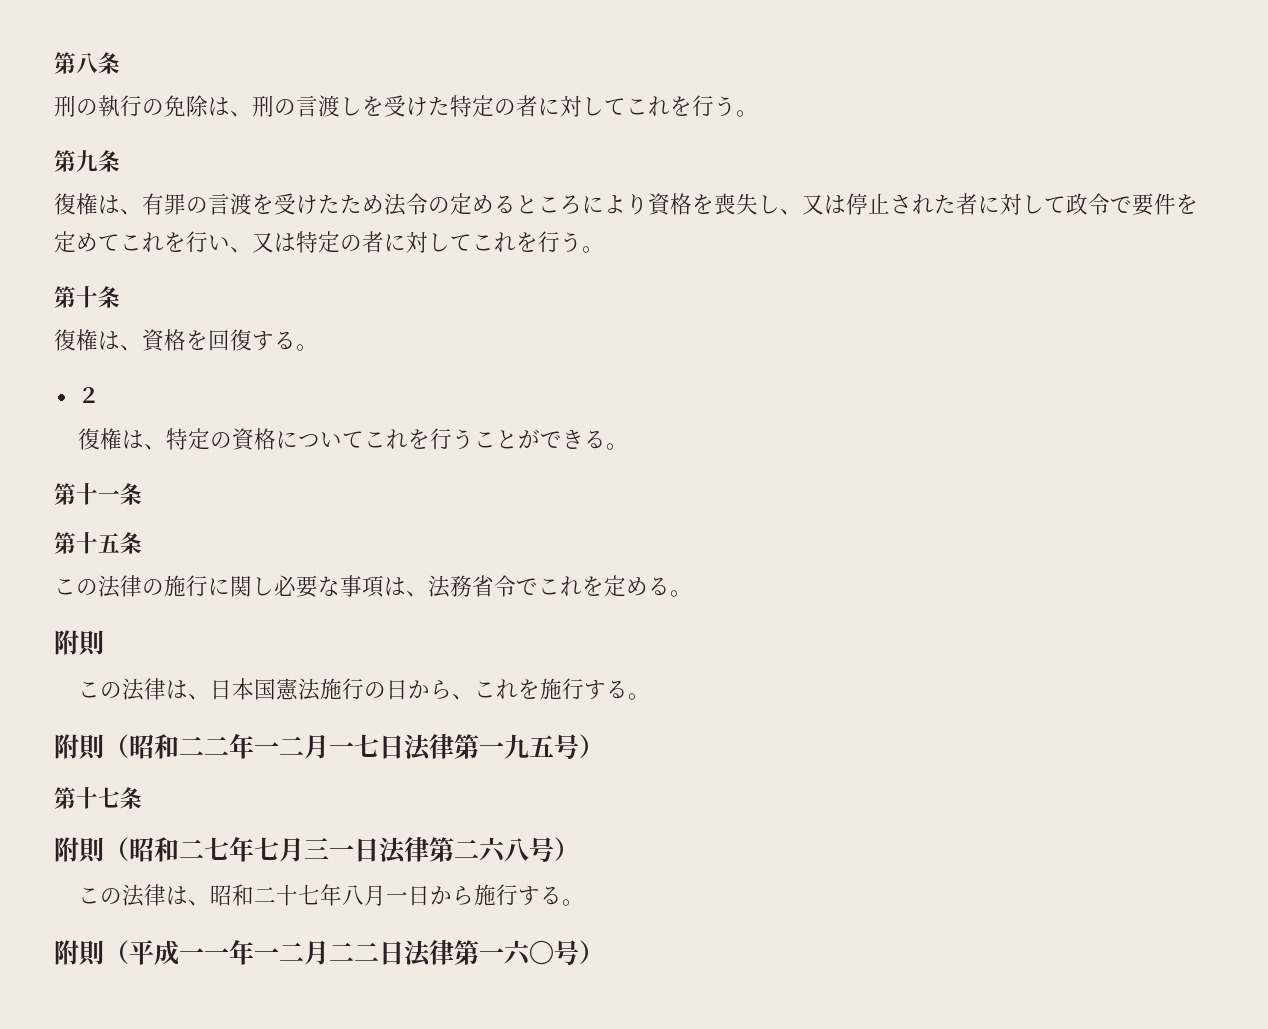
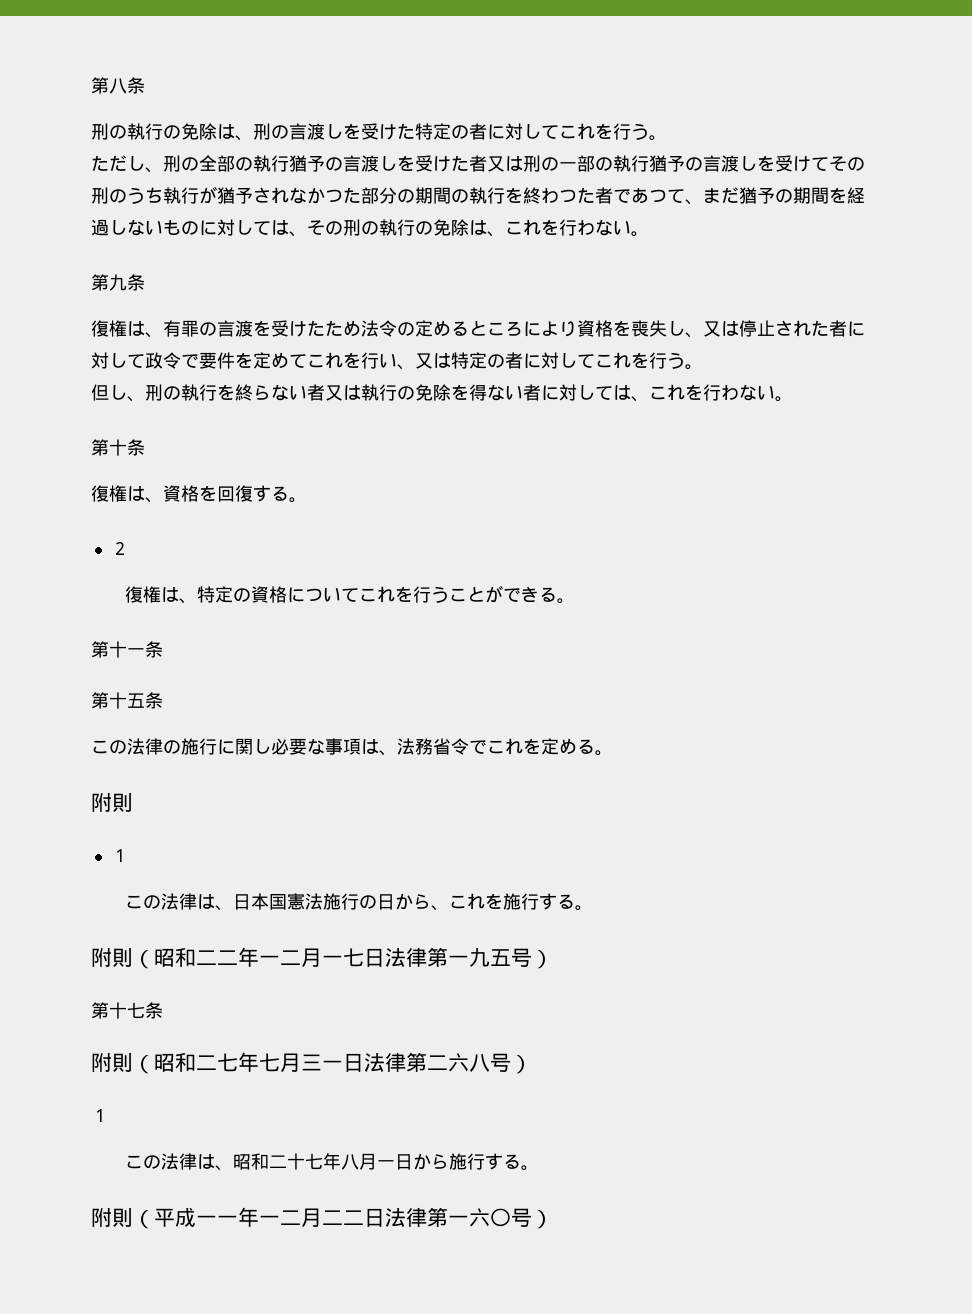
+ ただし、刑の全部の執行猶予の言渡しを受けた者又は刑の一部の執行猶予の言渡しを受けてその刑のうち執行が猶予されなかつた部分の期間の執行を終わつた者であつて、まだ猶予の期間を経過しないものに対しては、その刑の執行の免除は、これを行わない。
+ 但し、刑の執行を終らない者又は執行の免除を得ない者に対しては、これを行わない。
  この法律の施行に関し必要な事項は、法務省令でこれを定める。
  附則
+ １
  附則（昭和二七年七月三一日法律第二六八号）
+ １

